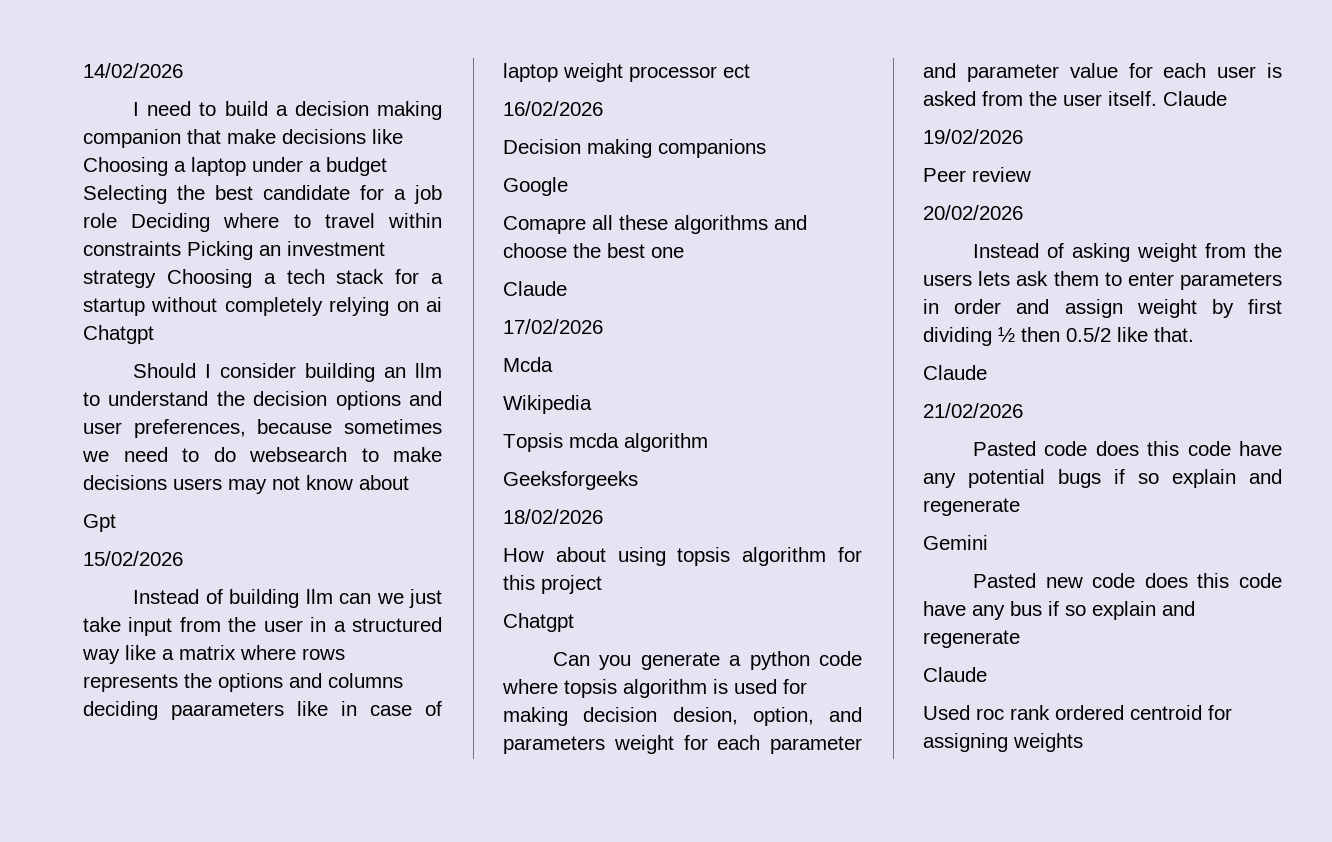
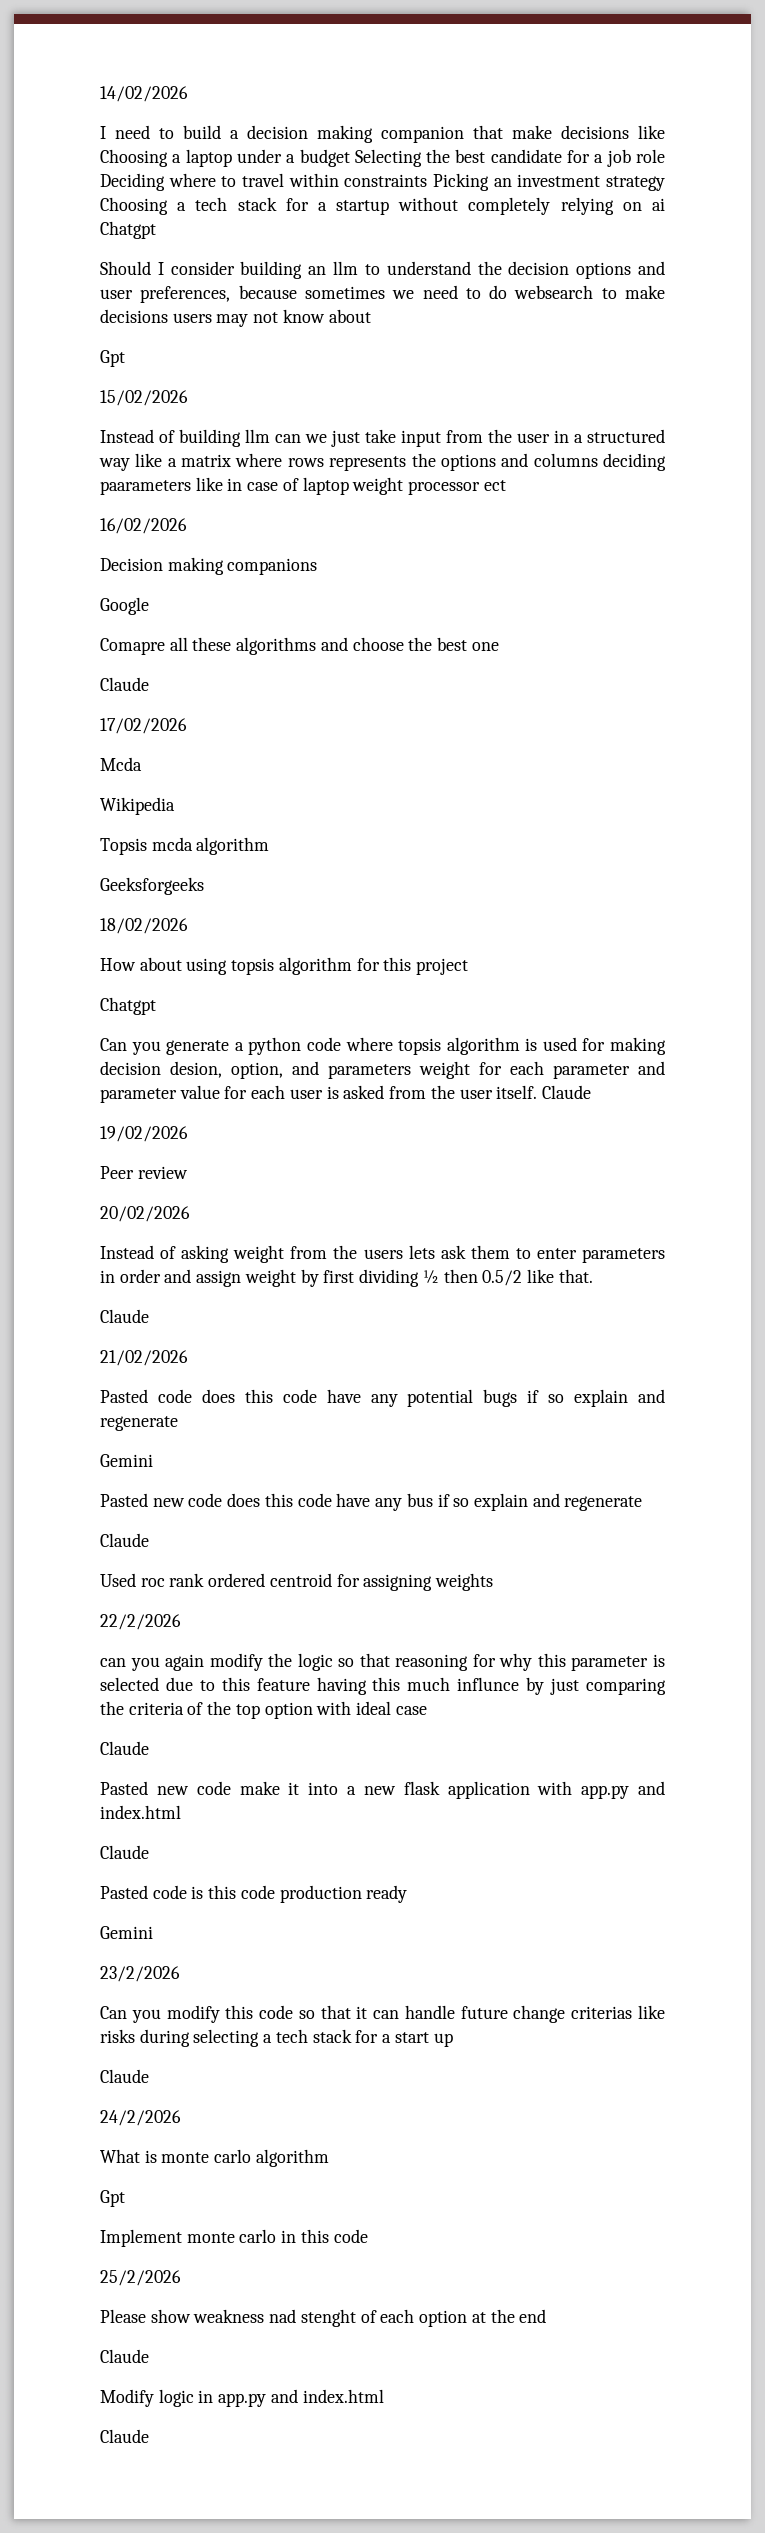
+ 22/2/2026
+ can you again modify the logic so that reasoning for why this parameter is selected due to this feature having this much influnce by just comparing the criteria of the top option with ideal case
+ Claude
+ Pasted new code make it into a new flask application with app.py and index.html
+ Claude
+ Pasted code is this code production ready
+ Gemini
+ 23/2/2026
+ Can you modify this code so that it can handle future change criterias like risks during selecting a tech stack for a start up
+ Claude
+ 24/2/2026
+ What is monte carlo algorithm
+ Gpt
+ Implement monte carlo in this code
+ 25/2/2026
+ Please show weakness nad stenght of each option at the end
+ Claude
+ Modify logic in app.py and index.html
+ Claude

